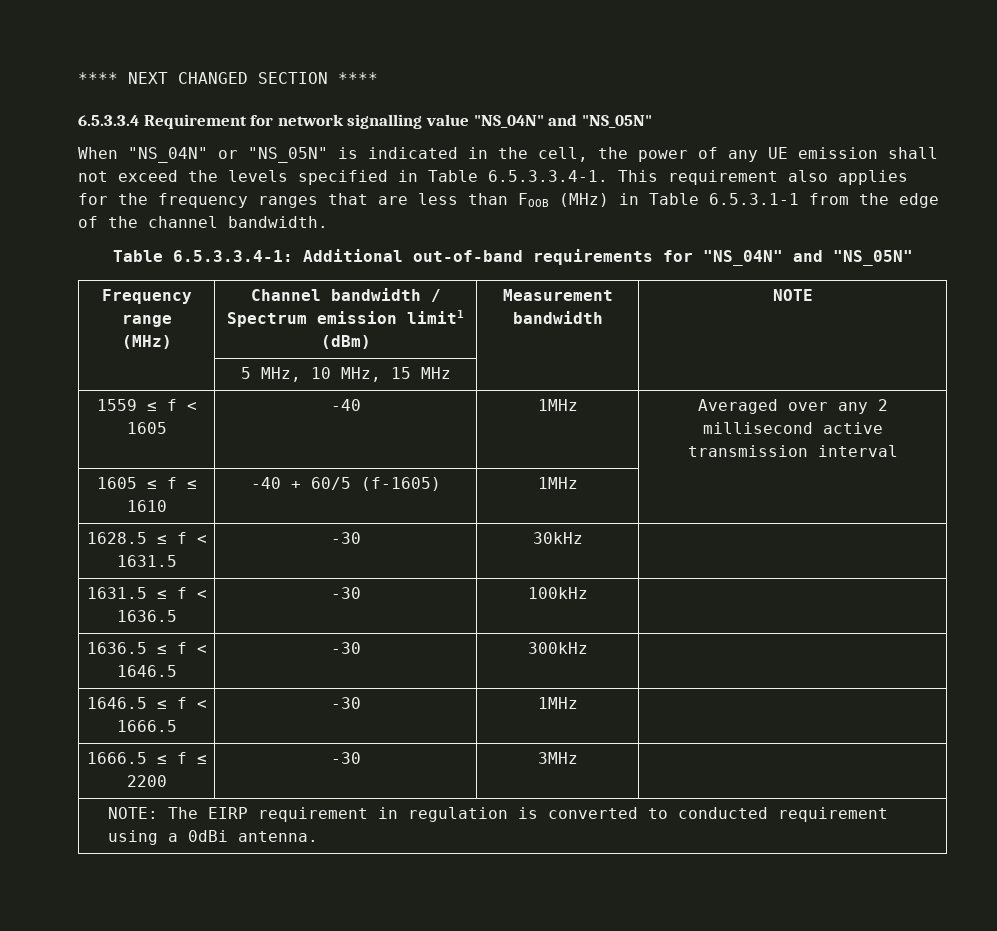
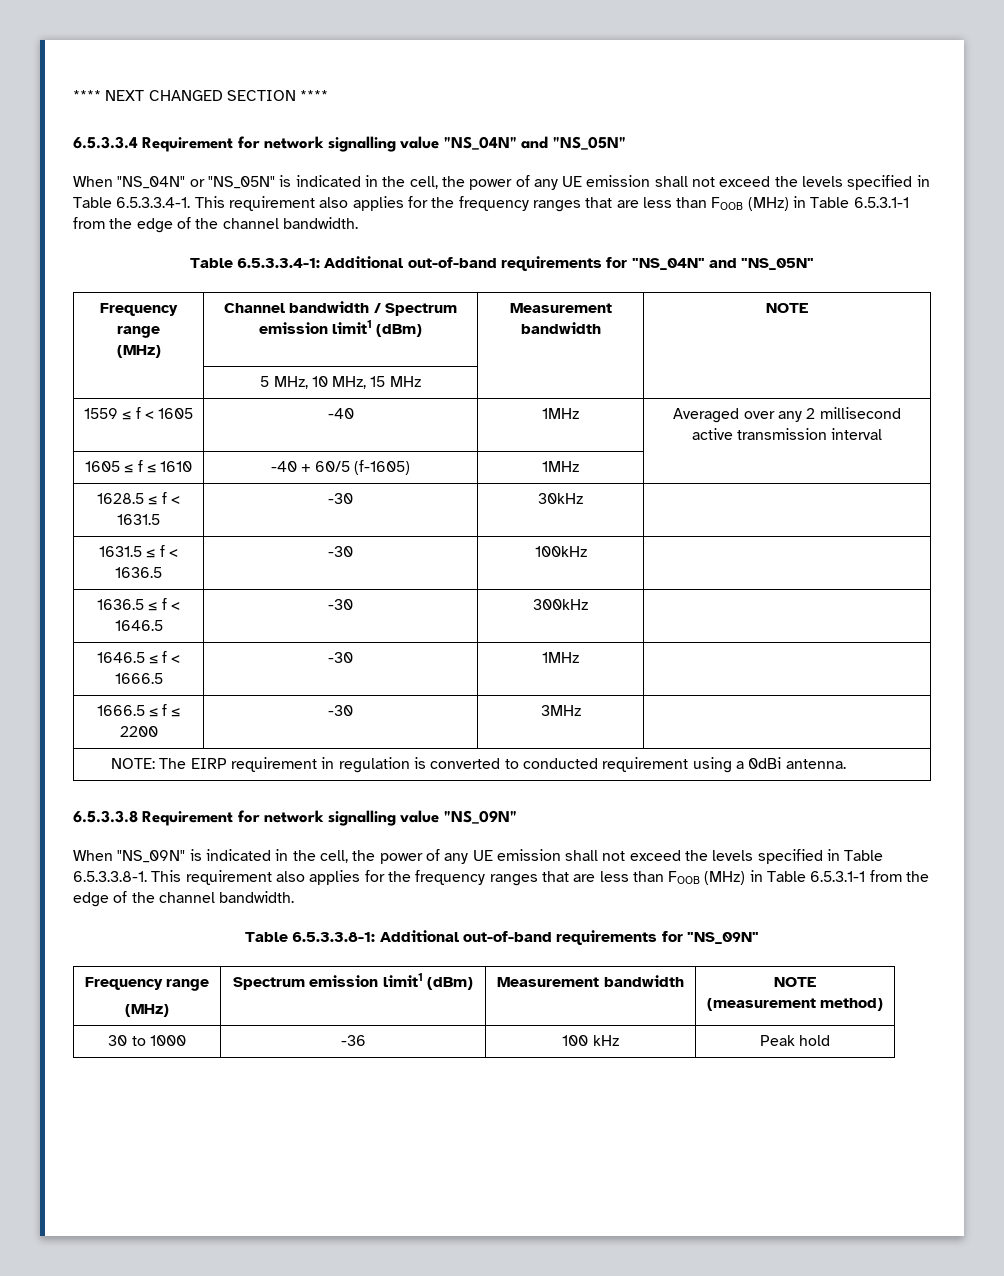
+ 6.5.3.3.8 Requirement for network signalling value "NS_09N"
+ When "NS_09N" is indicated in the cell, the power of any UE emission shall not exceed the levels specified in Table 6.5.3.3.8-1. This requirement also applies for the frequency ranges that are less than FOOB (MHz) in Table 6.5.3.1-1 from the edge of the channel bandwidth.
+ Table 6.5.3.3.8-1: Additional out-of-band requirements for "NS_09N"
+ Frequency range
+ (MHz) | Spectrum emission limit1 (dBm) | Measurement bandwidth | NOTE
+ (measurement method)
+ 30 to 1000 | -36 | 100 kHz | Peak hold

